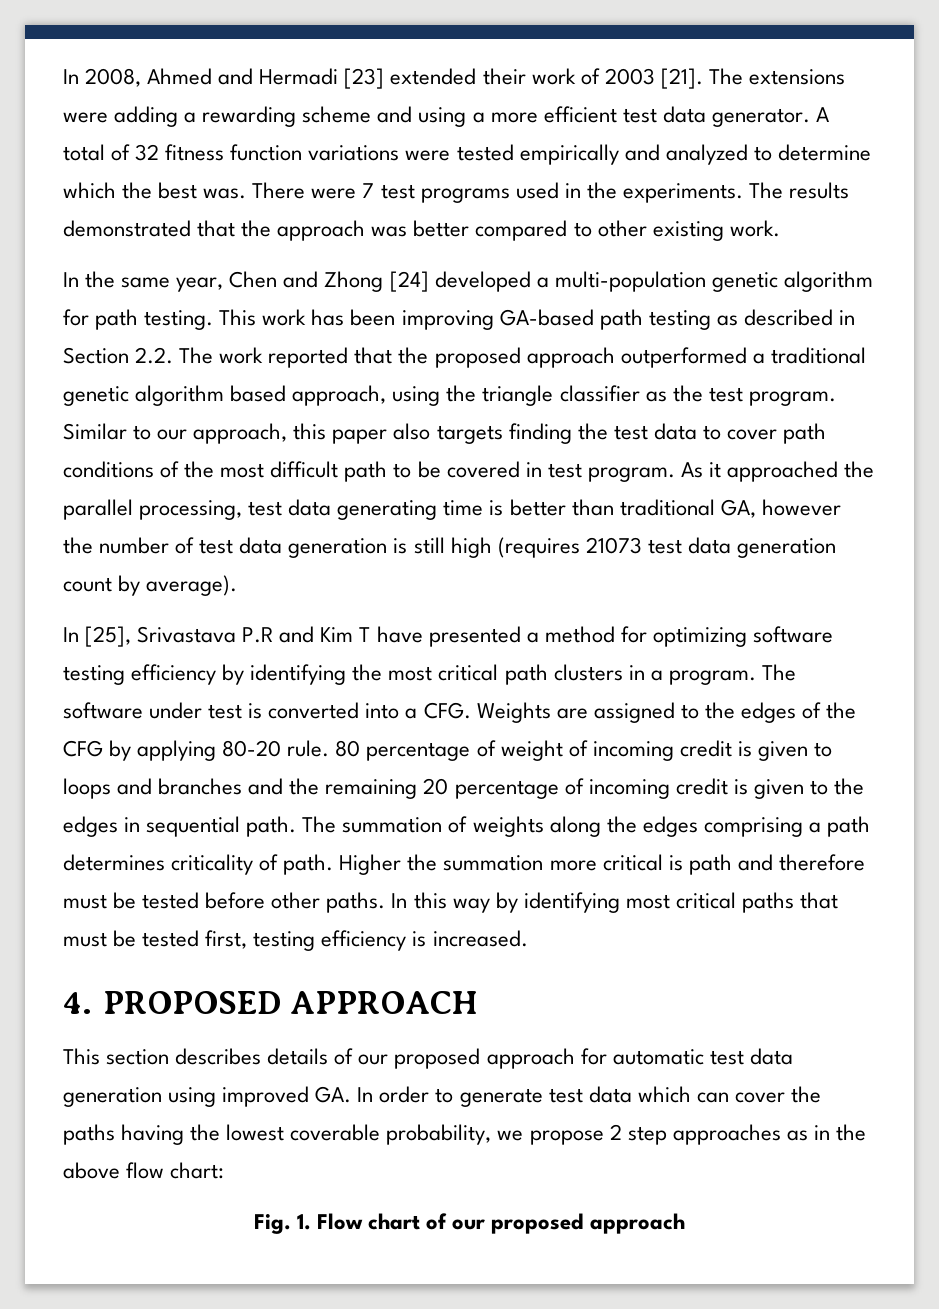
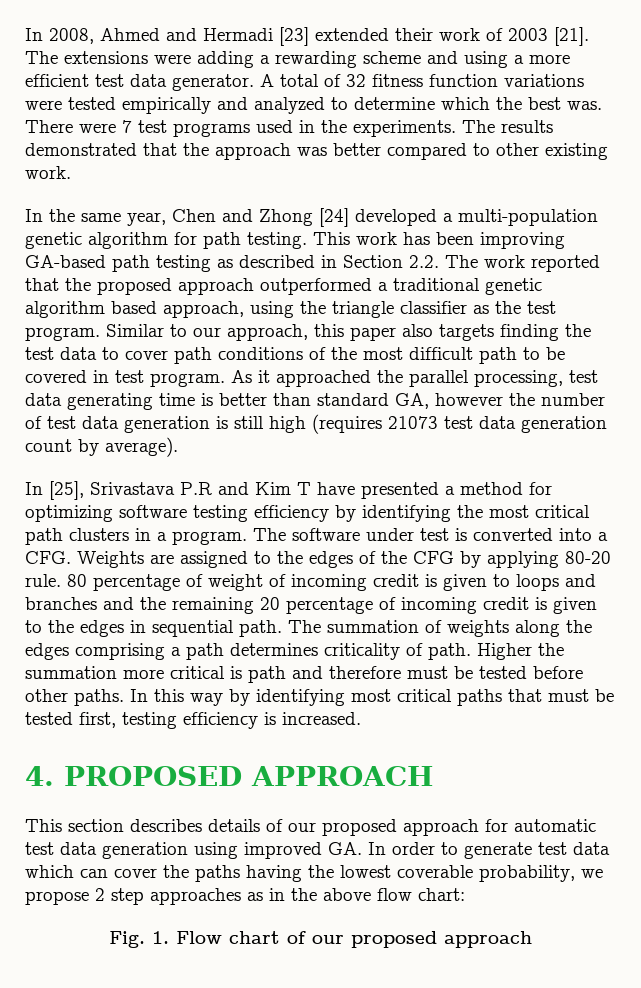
- As it approached the parallel processing, test data generating time is better than traditional GA, however the number of test data generation is still high (requires 21073 test data generation count by average).
+ As it approached the parallel processing, test data generating time is better than standard GA, however the number of test data generation is still high (requires 21073 test data generation count by average).

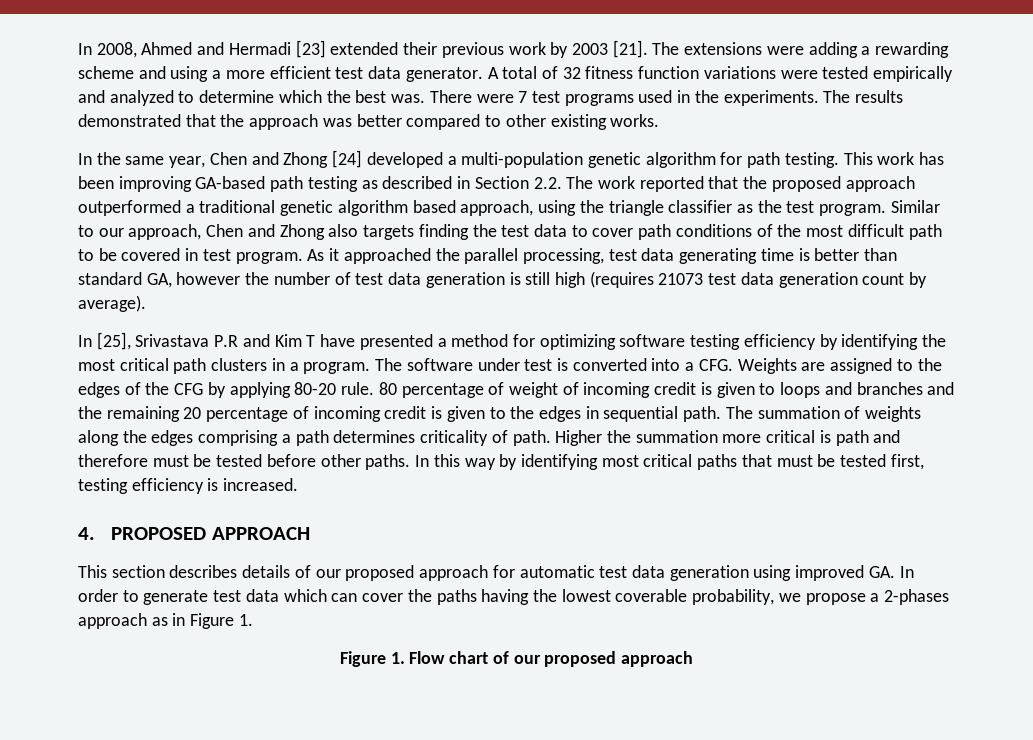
- In 2008, Ahmed and Hermadi [23] extended their work of 2003 [21].
+ In 2008, Ahmed and Hermadi [23] extended their previous work by 2003 [21].
- The results demonstrated that the approach was better compared to other existing work.
+ The results demonstrated that the approach was better compared to other existing works.
- Similar to our approach, this paper also targets finding the test data to cover path conditions of the most difficult path to be covered in test program.
+ Similar to our approach, Chen and Zhong also targets finding the test data to cover path conditions of the most difficult path to be covered in test program.
- This section describes details of our proposed approach for automatic test data generation using improved GA. In order to generate test data which can cover the paths having the lowest coverable probability, we propose 2 step approaches as in the above flow chart:
- Fig. 1. Flow chart of our proposed approach
+ This section describes details of our proposed approach for automatic test data generation using improved GA. In order to generate test data which can cover the paths having the lowest coverable probability, we propose a 2-phases approach as in Figure 1.
+ Figure 1. Flow chart of our proposed approach

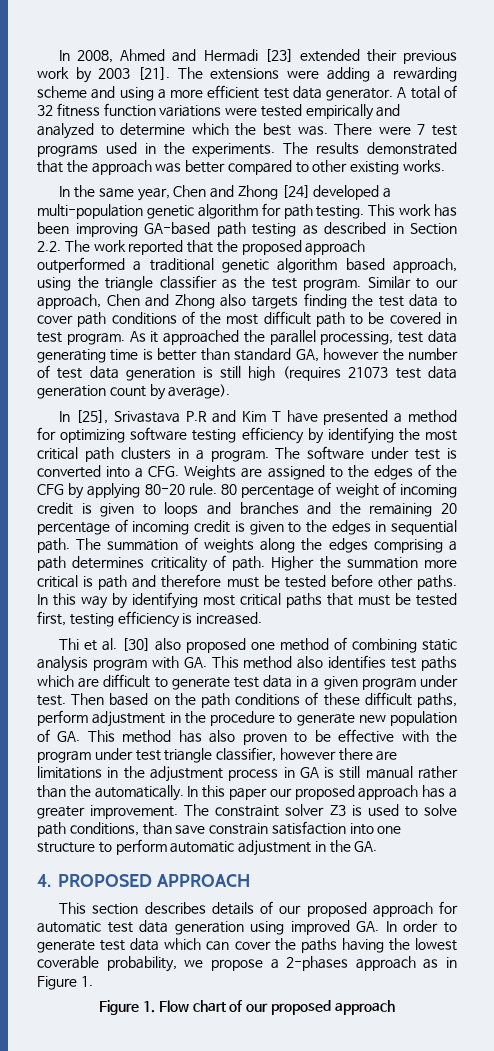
+ Thi et al. [30] also proposed one method of combining static analysis program with GA. This method also identifies test paths which are difficult to generate test data in a given program under test. Then based on the path conditions of these difficult paths, perform adjustment in the procedure to generate new population of GA. This method has also proven to be effective with the program under test triangle classifier, however there are limitations in the adjustment process in GA is still manual rather than the automatically. In this paper our proposed approach has a greater improvement. The constraint solver Z3 is used to solve path conditions, than save constrain satisfaction into one structure to perform automatic adjustment in the GA.

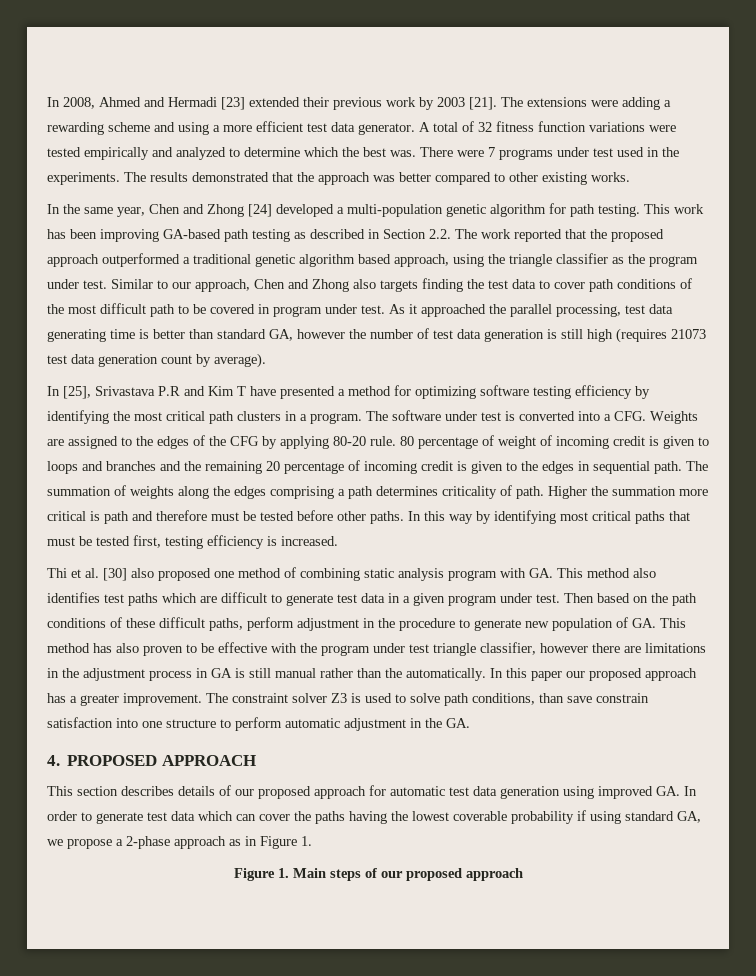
- There were 7 test programs used in the experiments.
+ There were 7 programs under test used in the experiments.
- This work has been improving GA-based path testing as described in Section 2.2. The work reported that the proposed approach outperformed a traditional genetic algorithm based approach, using the triangle classifier as the test program.
+ This work has been improving GA-based path testing as described in Section 2.2. The work reported that the proposed approach outperformed a traditional genetic algorithm based approach, using the triangle classifier as the program under test.
- Similar to our approach, Chen and Zhong also targets finding the test data to cover path conditions of the most difficult path to be covered in test program.
+ Similar to our approach, Chen and Zhong also targets finding the test data to cover path conditions of the most difficult path to be covered in program under test.
- This section describes details of our proposed approach for automatic test data generation using improved GA. In order to generate test data which can cover the paths having the lowest coverable probability, we propose a 2-phases approach as in Figure 1.
+ This section describes details of our proposed approach for automatic test data generation using improved GA. In order to generate test data which can cover the paths having the lowest coverable probability if using standard GA, we propose a 2-phase approach as in Figure 1.
- Figure 1. Flow chart of our proposed approach
+ Figure 1. Main steps of our proposed approach

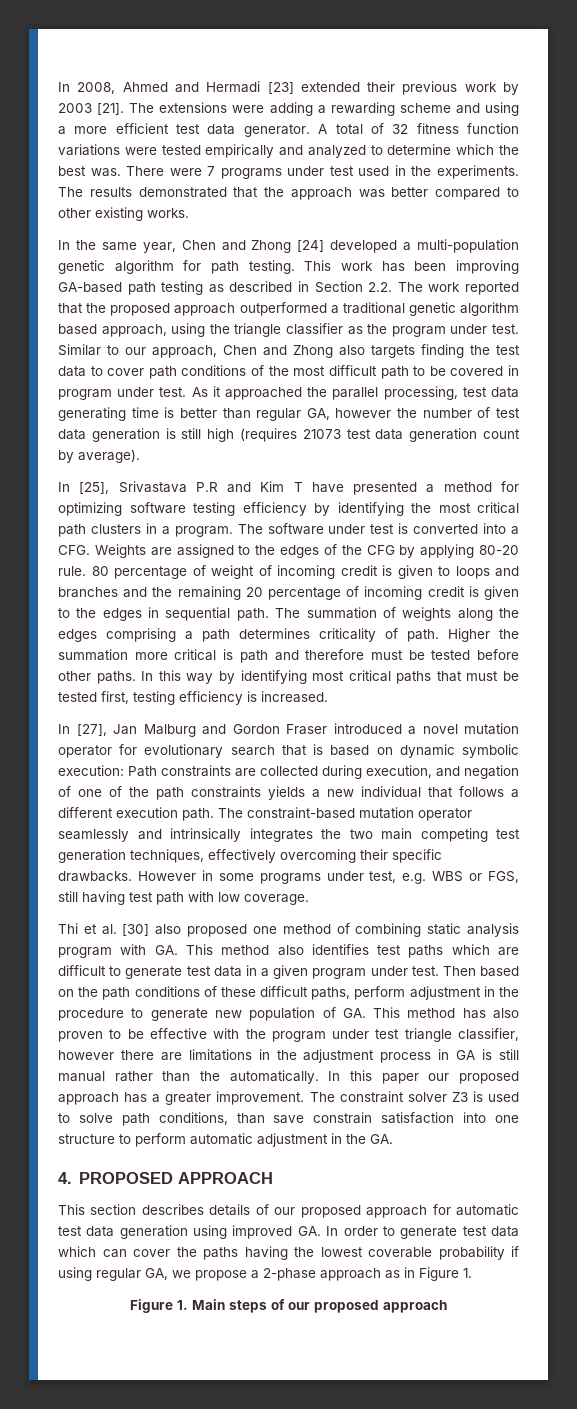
- As it approached the parallel processing, test data generating time is better than standard GA, however the number of test data generation is still high (requires 21073 test data generation count by average).
+ As it approached the parallel processing, test data generating time is better than regular GA, however the number of test data generation is still high (requires 21073 test data generation count by average).
+ In [27], Jan Malburg and Gordon Fraser introduced a novel mutation operator for evolutionary search that is based on dynamic symbolic execution: Path constraints are collected during execution, and negation of one of the path constraints yields a new individual that follows a different execution path. The constraint-based mutation operator seamlessly and intrinsically integrates the two main competing test generation techniques, effectively overcoming their specific drawbacks. However in some programs under test, e.g. WBS or FGS, still having test path with low coverage.
- This section describes details of our proposed approach for automatic test data generation using improved GA. In order to generate test data which can cover the paths having the lowest coverable probability if using standard GA, we propose a 2-phase approach as in Figure 1.
+ This section describes details of our proposed approach for automatic test data generation using improved GA. In order to generate test data which can cover the paths having the lowest coverable probability if using regular GA, we propose a 2-phase approach as in Figure 1.

